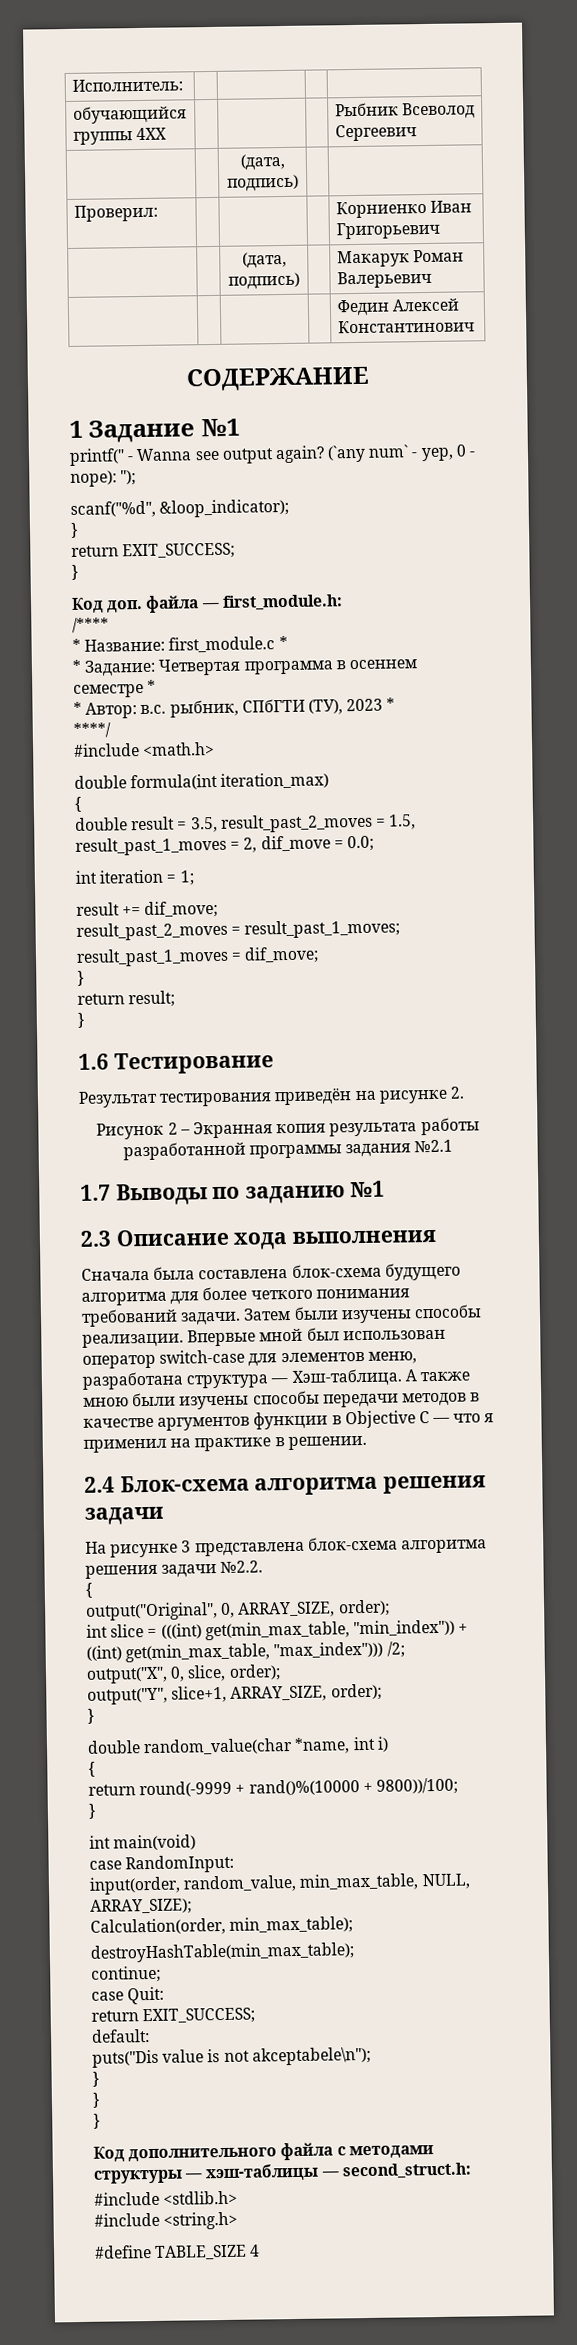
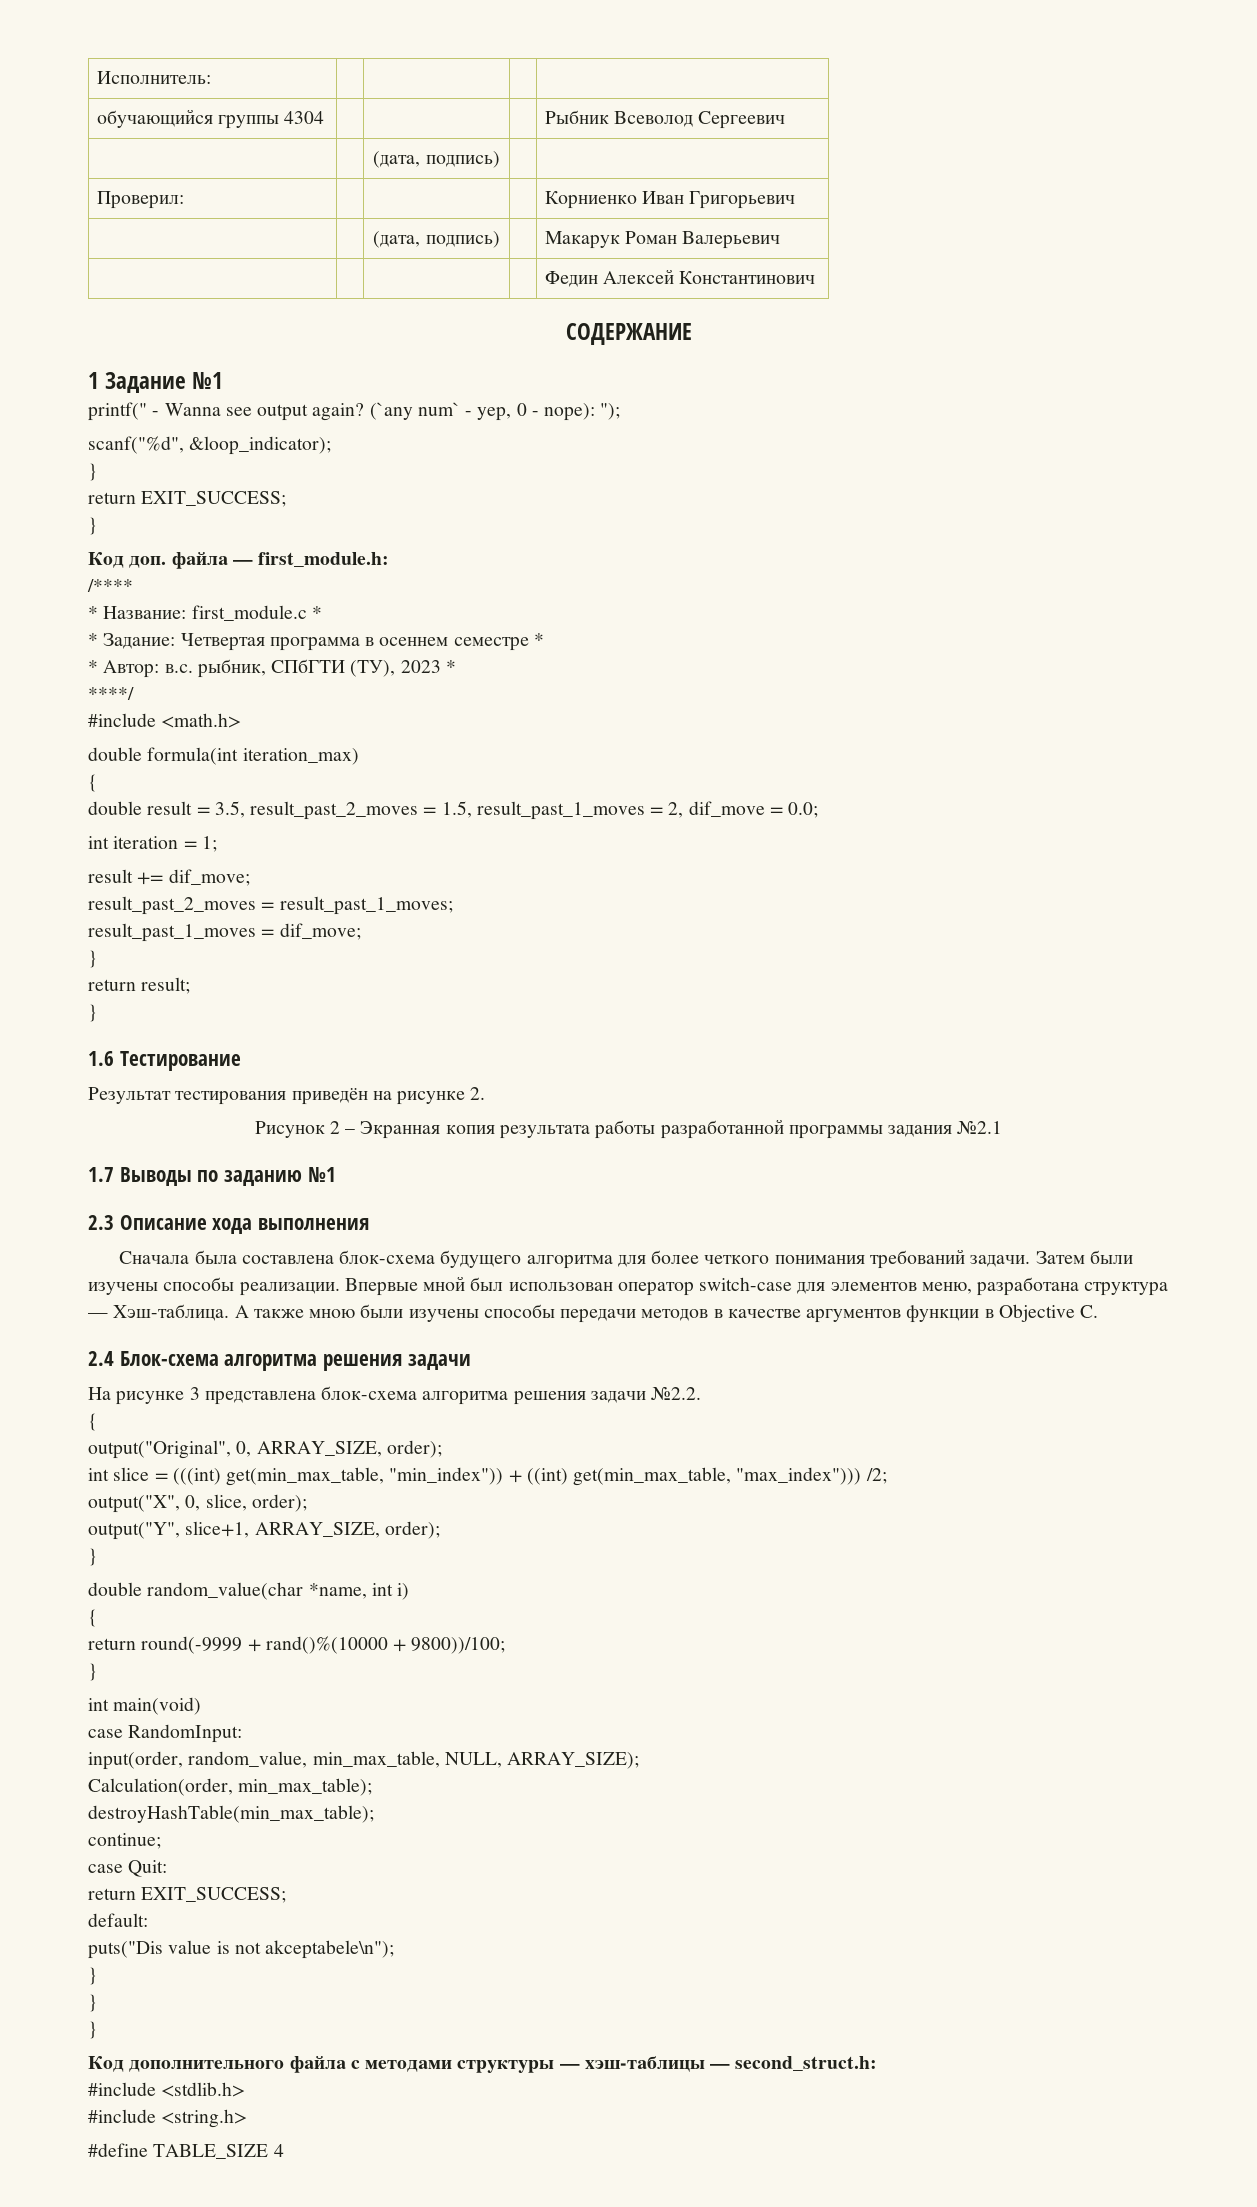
- обучающийся группы 4ХХ | | | | Рыбник Всеволод Сергеевич
+ обучающийся группы 4304 | | | | Рыбник Всеволод Сергеевич
- А также мною были изучены способы передачи методов в качестве аргументов функции в Objective C — что я применил на практике в решении.
+ А также мною были изучены способы передачи методов в качестве аргументов функции в Objective C.

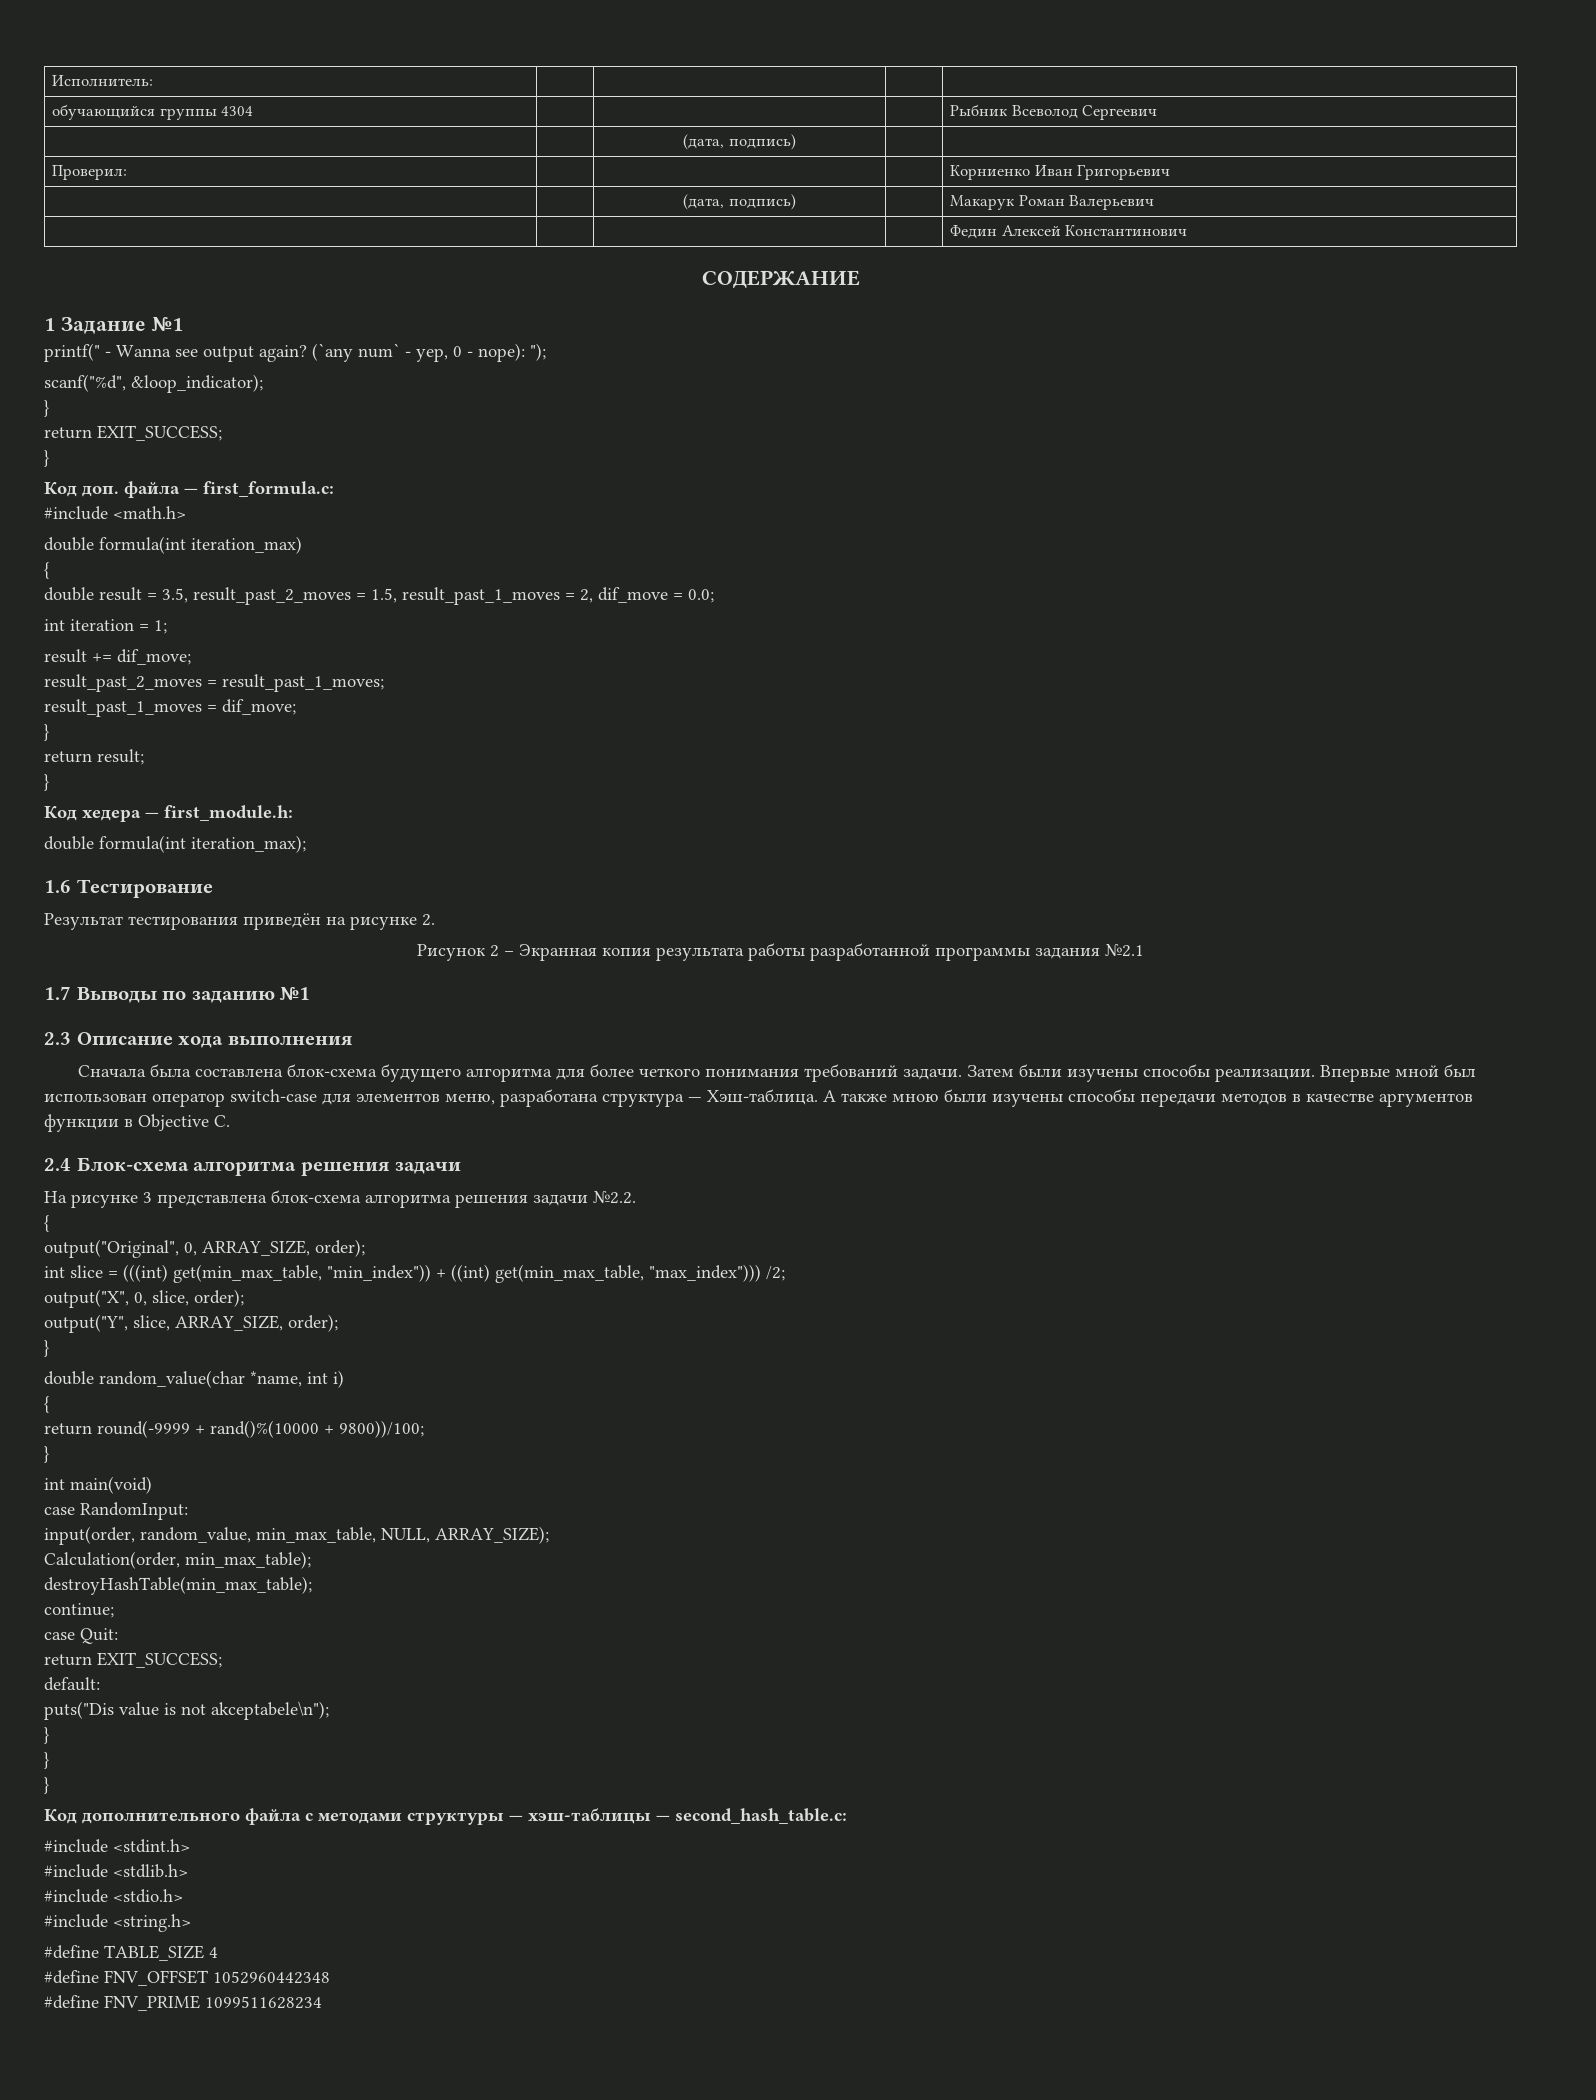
- Код доп. файла — first_module.h:
- /****
- * Название: first_module.c *
- * Задание: Четвертая программа в осеннем семестре *
- * Автор: в.с. рыбник, СПбГТИ (ТУ), 2023 *
- ****/
+ Код доп. файла — first_formula.c:
+ Код хедера — first_module.h:
+ double formula(int iteration_max);
- output("Y", slice+1, ARRAY_SIZE, order);
+ output("Y", slice, ARRAY_SIZE, order);
- Код дополнительного файла с методами структуры — хэш-таблицы — second_struct.h:
+ Код дополнительного файла с методами структуры — хэш-таблицы — second_hash_table.c:
+ #include <stdint.h>
+ #include <stdio.h>
+ #define FNV_OFFSET 1052960442348
+ #define FNV_PRIME 1099511628234

